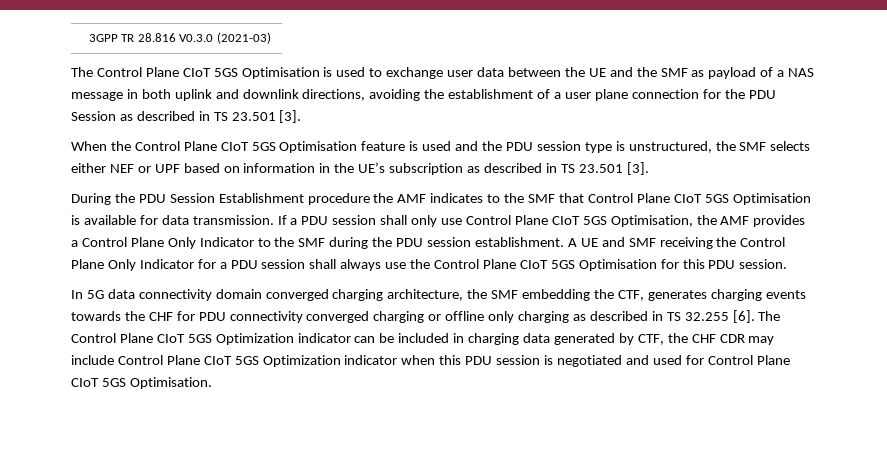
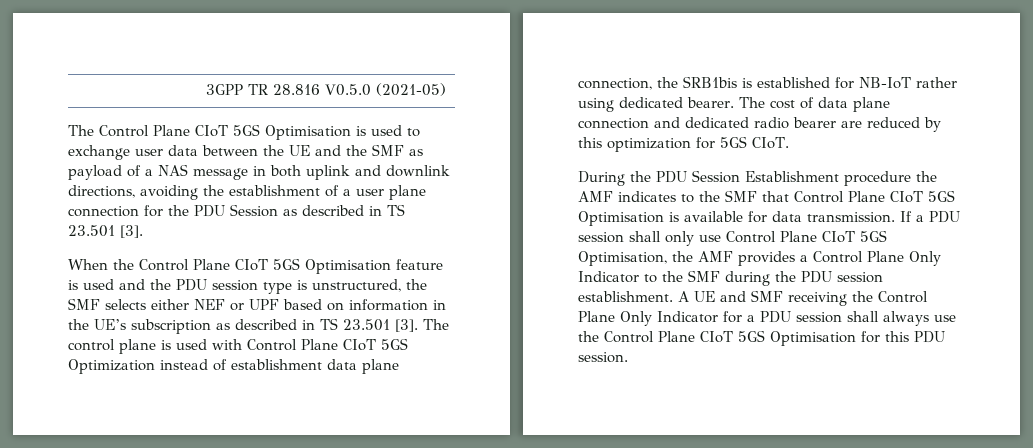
- 3GPP TR 28.816 V0.3.0 (2021-03)
+ 3GPP TR 28.816 V0.5.0 (2021-05)
+ The control plane is used with Control Plane CIoT 5GS Optimization instead of establishment data plane connection, the SRB1bis is established for NB-IoT rather using dedicated bearer. The cost of data plane connection and dedicated radio bearer are reduced by this optimization for 5GS CIoT.
- In 5G data connectivity domain converged charging architecture, the SMF embedding the CTF, generates charging events towards the CHF for PDU connectivity converged charging or offline only charging as described in TS 32.255 [6]. The Control Plane CIoT 5GS Optimization indicator can be included in charging data generated by CTF, the CHF CDR may include Control Plane CIoT 5GS Optimization indicator when this PDU session is negotiated and used for Control Plane CIoT 5GS Optimisation.

